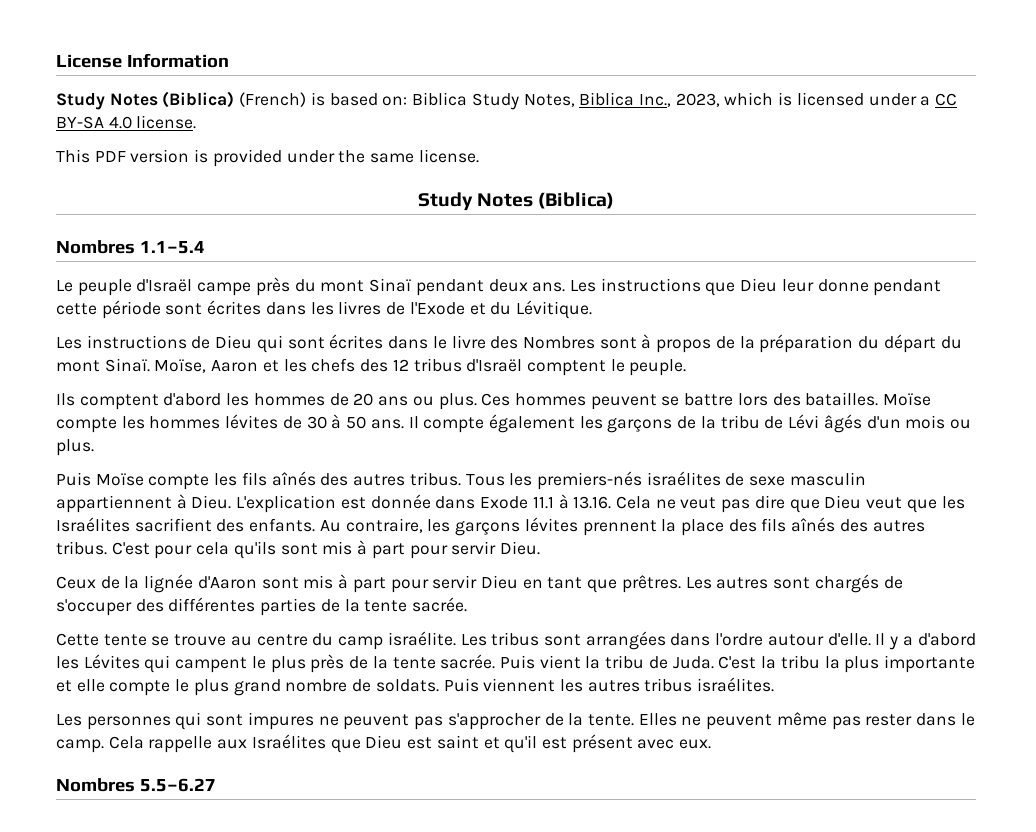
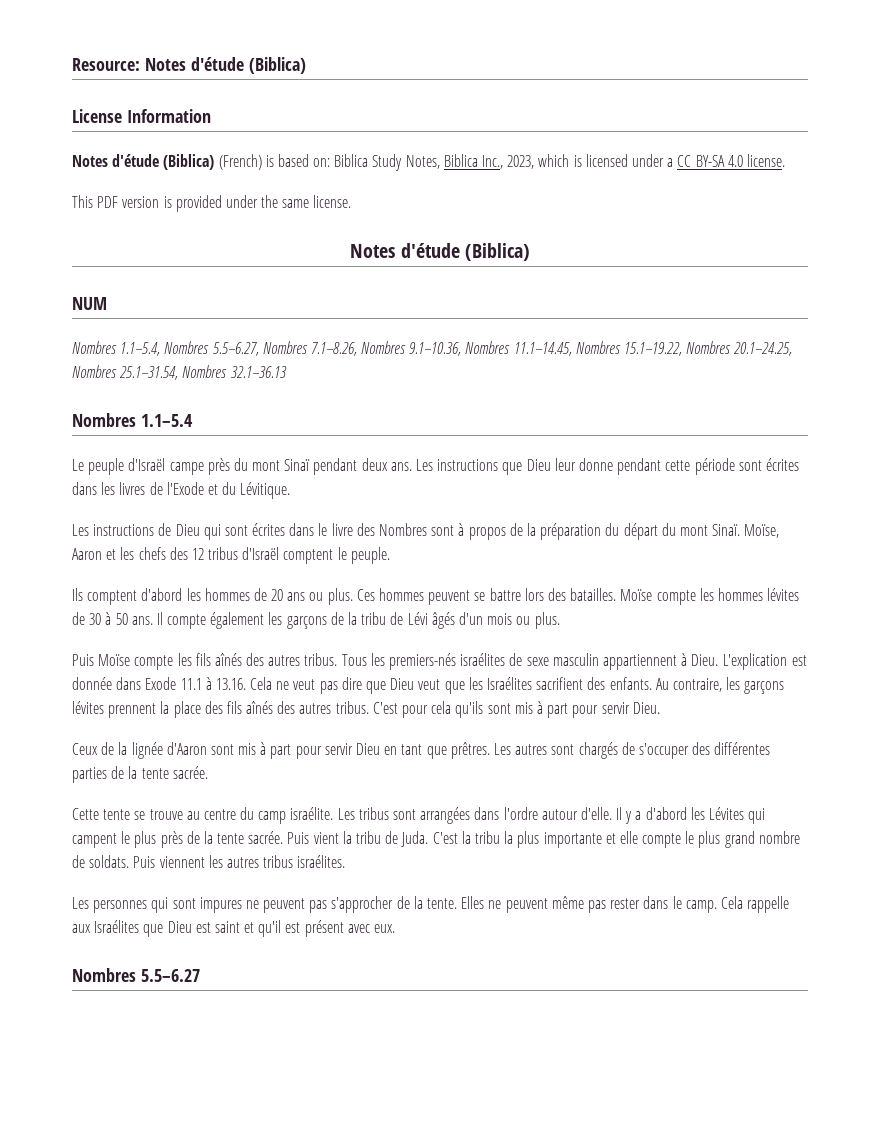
+ Resource: Notes d'étude (Biblica)
- Study Notes (Biblica) (French) is based on: Biblica Study Notes, Biblica Inc., 2023, which is licensed under a CC BY-SA 4.0 license.
+ Notes d'étude (Biblica) (French) is based on: Biblica Study Notes, Biblica Inc., 2023, which is licensed under a CC BY-SA 4.0 license.
  This PDF version is provided under the same license.
- Study Notes (Biblica)
+ Notes d'étude (Biblica)
+ NUM
+ Nombres 1.1–5.4, Nombres 5.5–6.27, Nombres 7.1–8.26, Nombres 9.1–10.36, Nombres 11.1–14.45, Nombres 15.1–19.22, Nombres 20.1–24.25, Nombres 25.1–31.54, Nombres 32.1–36.13

